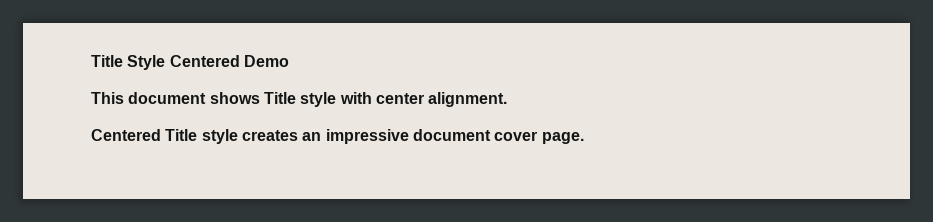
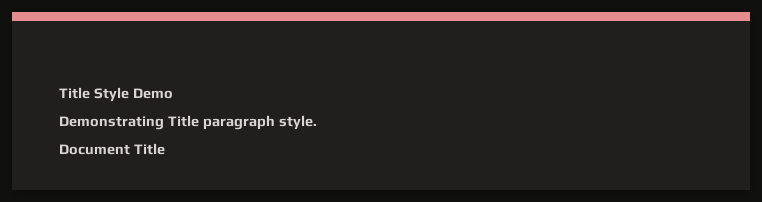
- Title Style Centered Demo
+ Title Style Demo
- This document shows Title style with center alignment.
- Centered Title style creates an impressive document cover page.
+ Demonstrating Title paragraph style.
+ Document Title

